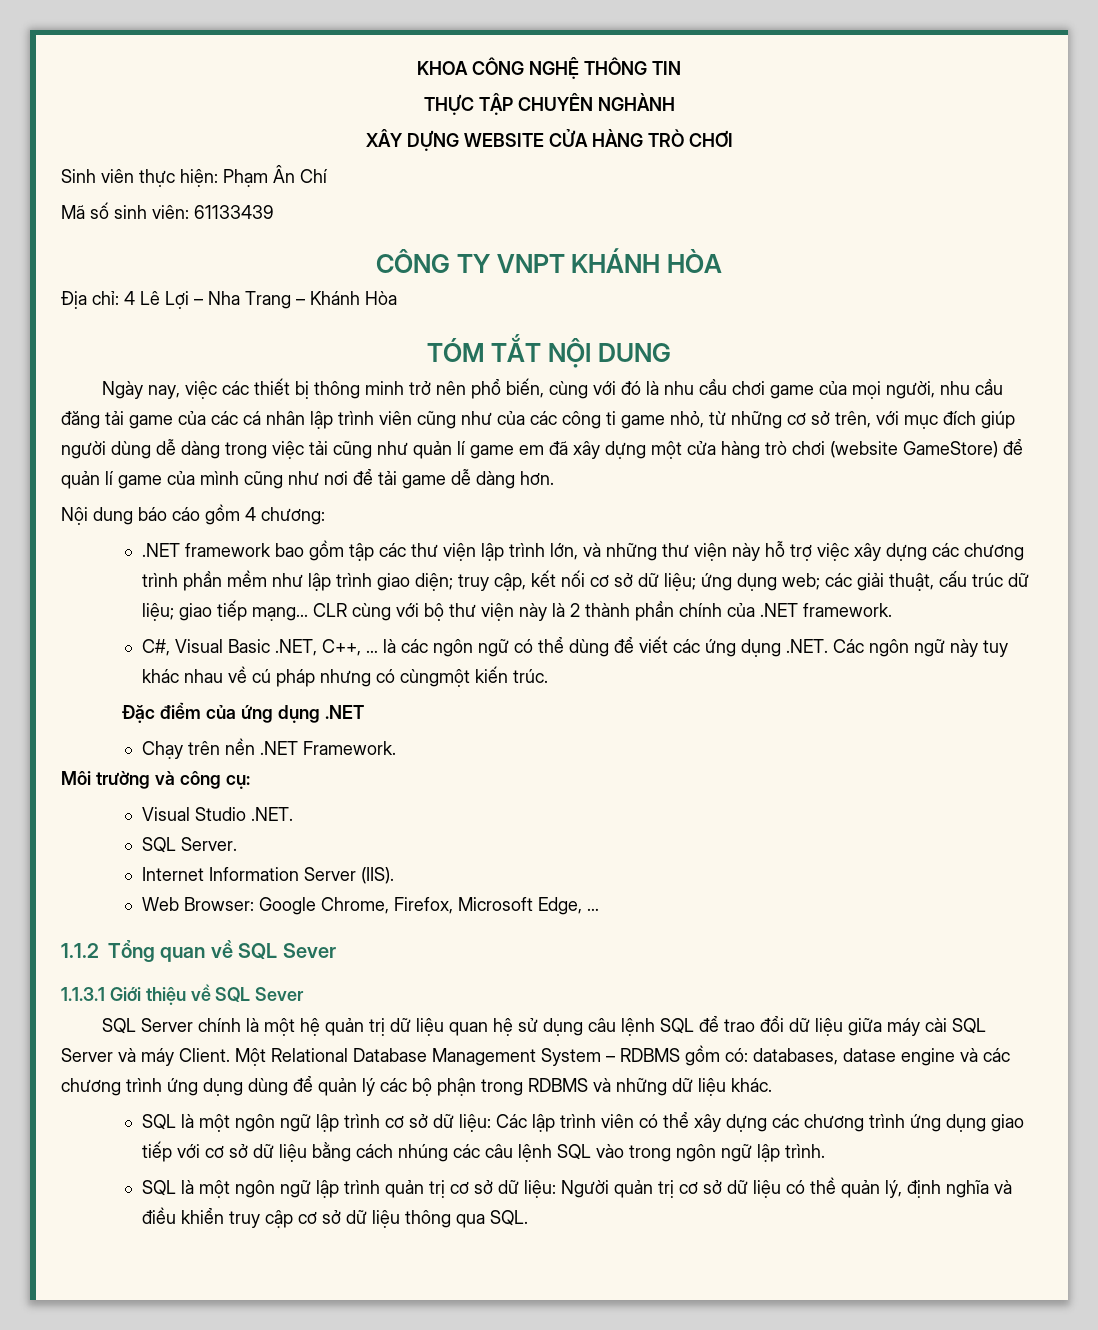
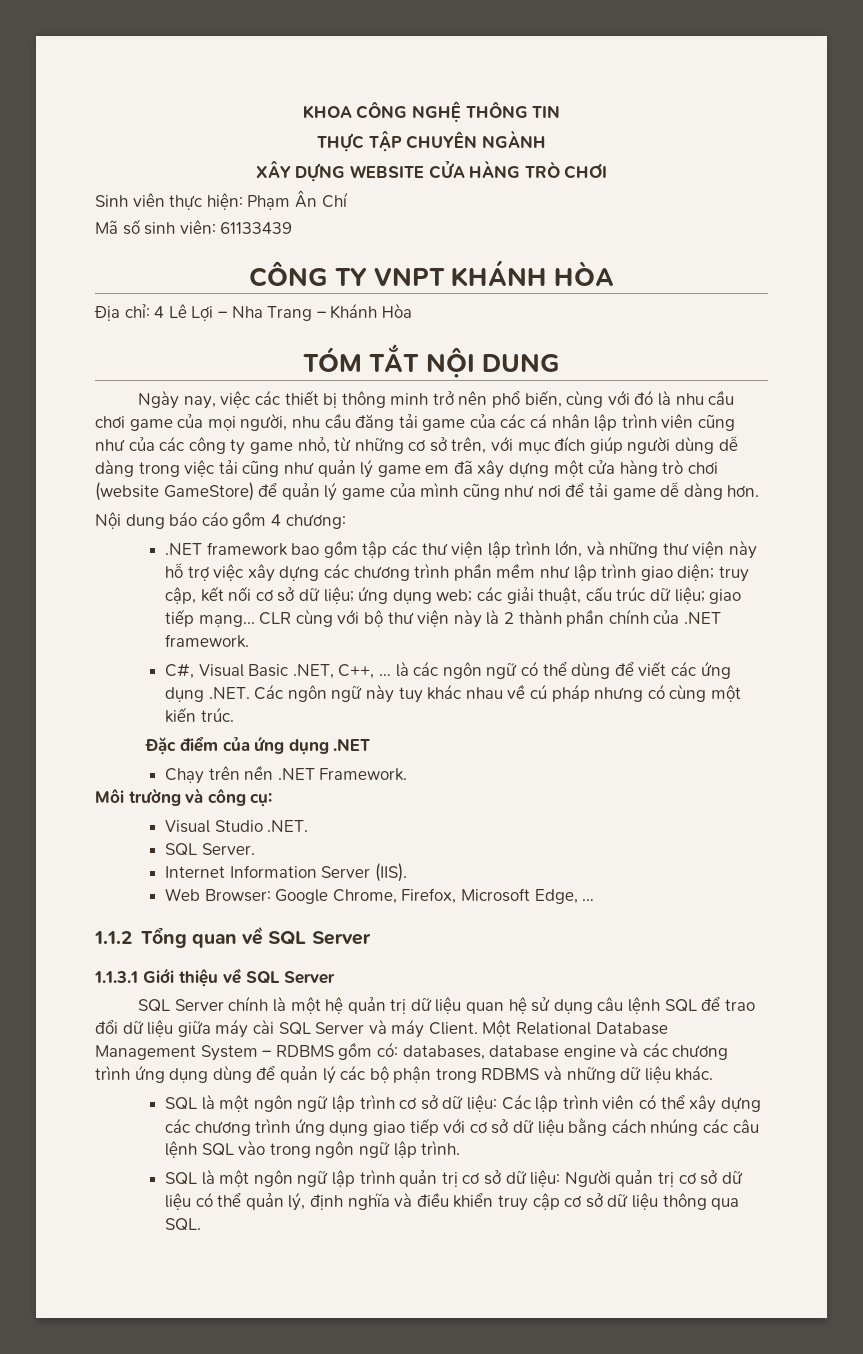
- THỰC TẬP CHUYÊN NGHÀNH
+ THỰC TẬP CHUYÊN NGÀNH
- Ngày nay, việc các thiết bị thông minh trở nên phổ biến, cùng với đó là nhu cầu chơi game của mọi người, nhu cầu đăng tải game của các cá nhân lập trình viên cũng như của các công ti game nhỏ, từ những cơ sở trên, với mục đích giúp người dùng dễ dàng trong việc tải cũng như quản lí game em đã xây dựng một cửa hàng trò chơi (website GameStore) để quản lí game của mình cũng như nơi để tải game dễ dàng hơn.
+ Ngày nay, việc các thiết bị thông minh trở nên phổ biến, cùng với đó là nhu cầu chơi game của mọi người, nhu cầu đăng tải game của các cá nhân lập trình viên cũng như của các công ty game nhỏ, từ những cơ sở trên, với mục đích giúp người dùng dễ dàng trong việc tải cũng như quản lý game em đã xây dựng một cửa hàng trò chơi (website GameStore) để quản lý game của mình cũng như nơi để tải game dễ dàng hơn.
- C#, Visual Basic .NET, C++, … là các ngôn ngữ có thể dùng để viết các ứng dụng .NET. Các ngôn ngữ này tuy khác nhau về cú pháp nhưng có cùngmột kiến trúc.
+ C#, Visual Basic .NET, C++, … là các ngôn ngữ có thể dùng để viết các ứng dụng .NET. Các ngôn ngữ này tuy khác nhau về cú pháp nhưng có cùng một kiến trúc.
- 1.1.2 Tổng quan về SQL Sever
+ 1.1.2 Tổng quan về SQL Server
- 1.1.3.1 Giới thiệu về SQL Sever
+ 1.1.3.1 Giới thiệu về SQL Server
- Một Relational Database Management System – RDBMS gồm có: databases, datase engine và các chương trình ứng dụng dùng để quản lý các bộ phận trong RDBMS và những dữ liệu khác.
+ Một Relational Database Management System – RDBMS gồm có: databases, database engine và các chương trình ứng dụng dùng để quản lý các bộ phận trong RDBMS và những dữ liệu khác.
- SQL là một ngôn ngữ lập trình quản trị cơ sở dữ liệu: Người quản trị cơ sở dữ liệu có thề quản lý, định nghĩa và điều khiển truy cập cơ sở dữ liệu thông qua SQL.
+ SQL là một ngôn ngữ lập trình quản trị cơ sở dữ liệu: Người quản trị cơ sở dữ liệu có thể quản lý, định nghĩa và điều khiển truy cập cơ sở dữ liệu thông qua SQL.

